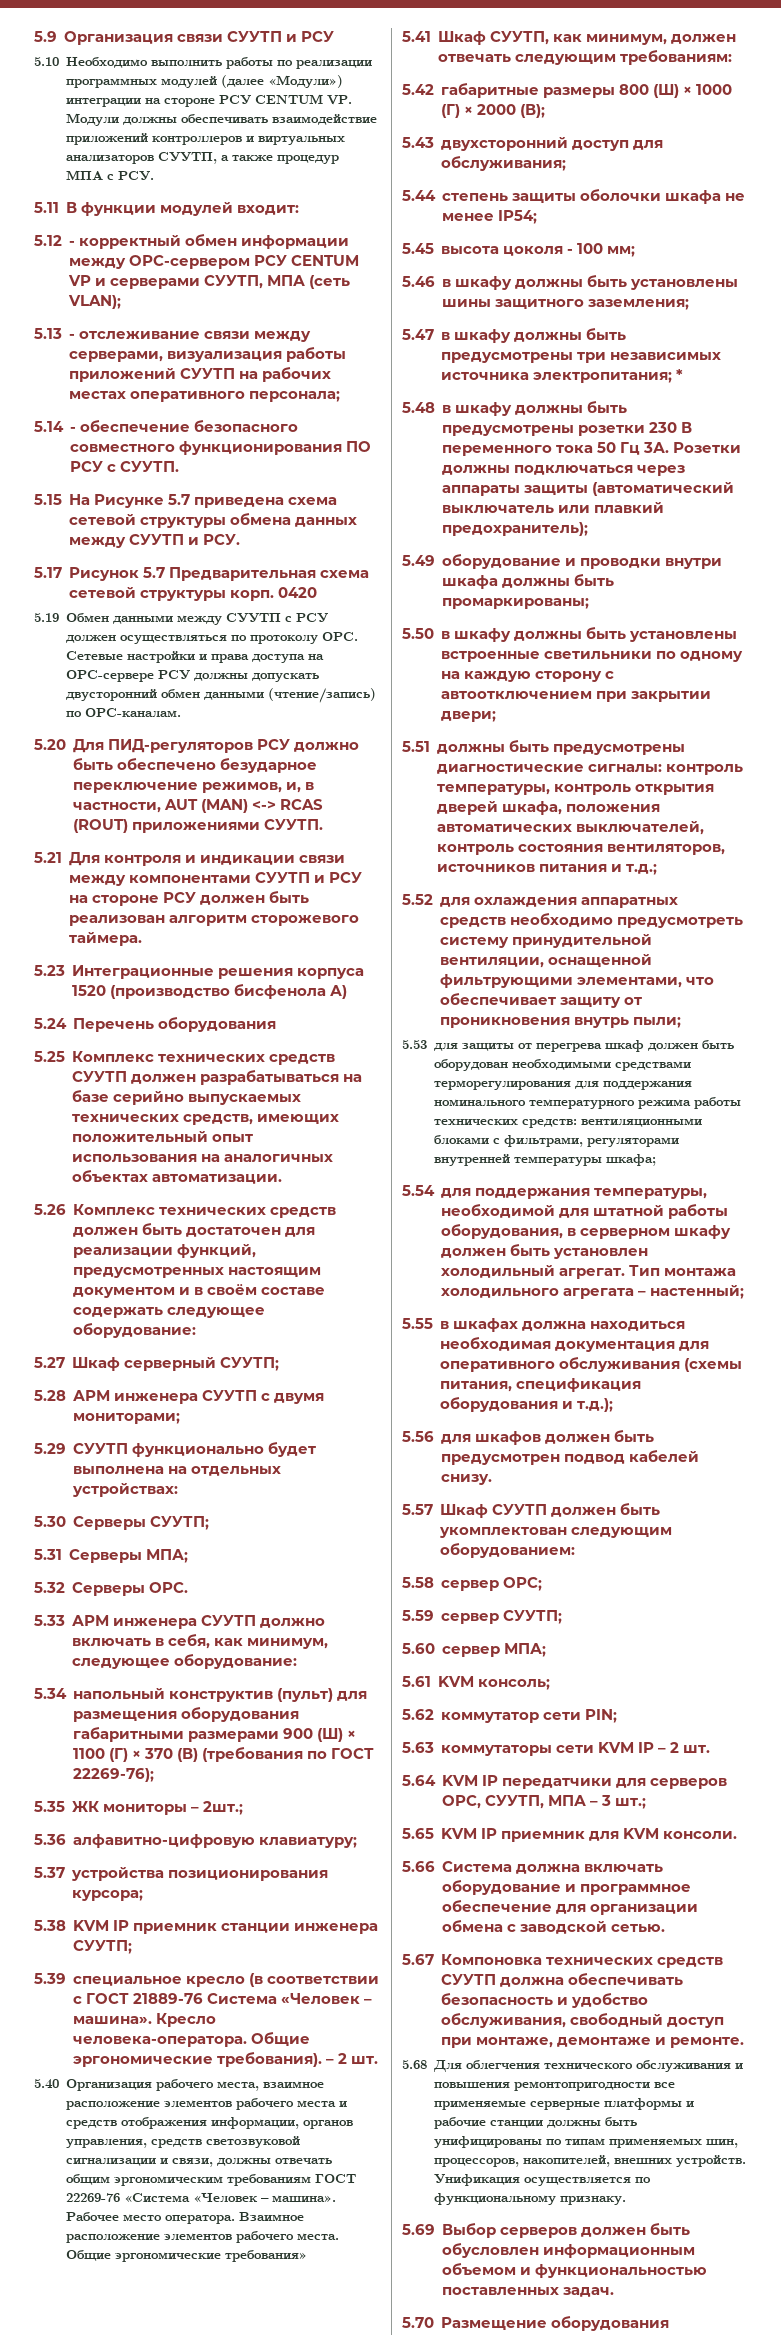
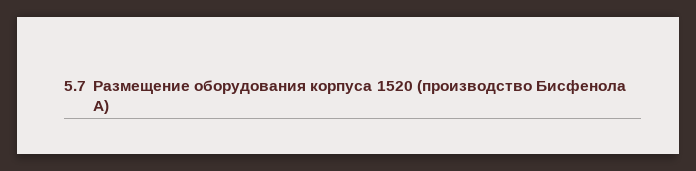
- 5.9 Организация связи СУУТП и РСУ
- 5.10 Необходимо выполнить работы по реализации программных модулей (далее «Модули») интеграции на стороне РСУ CENTUM VP. Модули должны обеспечивать взаимодействие приложений контроллеров и виртуальных анализаторов СУУТП, а также процедур МПА с РСУ.
- 5.11 В функции модулей входит:
- 5.12 - корректный обмен информации между ОРС-сервером РСУ CENTUM VP и серверами СУУТП, МПА (сеть VLAN);
- 5.13 - отслеживание связи между серверами, визуализация работы приложений СУУТП на рабочих местах оперативного персонала;
- 5.14 - обеспечение безопасного совместного функционирования ПО РСУ с СУУТП.
- 5.15 На Рисунке 5.7 приведена схема сетевой структуры обмена данных между СУУТП и РСУ.
- 5.17 Рисунок 5.7 Предварительная схема сетевой структуры корп. 0420
- 5.19 Обмен данными между СУУТП с РСУ должен осуществляться по протоколу OPC. Сетевые настройки и права доступа на ОРС-сервере РСУ должны допускать двусторонний обмен данными (чтение/запись) по OPC-каналам.
- 5.20 Для ПИД-регуляторов РСУ должно быть обеспечено безударное переключение режимов, и, в частности, AUT (MAN) <-> RCAS (ROUT) приложениями СУУТП.
- 5.21 Для контроля и индикации связи между компонентами СУУТП и РСУ на стороне РСУ должен быть реализован алгоритм сторожевого таймера.
- 5.23 Интеграционные решения корпуса 1520 (производство бисфенола А)
+ 5.7 Размещение оборудования корпуса 1520 (производство Бисфенола А)
- 5.24 Перечень оборудования
- 5.25 Комплекс технических средств СУУТП должен разрабатываться на базе серийно выпускаемых технических средств, имеющих положительный опыт использования на аналогичных объектах автоматизации.
- 5.26 Комплекс технических средств должен быть достаточен для реализации функций, предусмотренных настоящим документом и в своём составе содержать следующее оборудование:
- 5.27 Шкаф серверный СУУТП;
- 5.28 АРМ инженера СУУТП с двумя мониторами;
- 5.29 СУУТП функционально будет выполнена на отдельных устройствах:
- 5.30 Серверы СУУТП;
- 5.31 Серверы МПА;
- 5.32 Серверы OPC.
- 5.33 АРМ инженера СУУТП должно включать в себя, как минимум, следующее оборудование:
- 5.34 напольный конструктив (пульт) для размещения оборудования габаритными размерами 900 (Ш) × 1100 (Г) × 370 (В) (требования по ГОСТ 22269-76);
- 5.35 ЖК мониторы – 2шт.;
- 5.36 алфавитно-цифровую клавиатуру;
- 5.37 устройства позиционирования курсора;
- 5.38 KVM IP приемник станции инженера СУУТП;
- 5.39 специальное кресло (в соответствии с ГОСТ 21889-76 Система «Человек – машина». Кресло человека-оператора. Общие эргономические требования). – 2 шт.
- 5.40 Организация рабочего места, взаимное расположение элементов рабочего места и средств отображения информации, органов управления, средств светозвуковой сигнализации и связи, должны отвечать общим эргономическим требованиям ГОСТ 22269-76 «Система «Человек – машина». Рабочее место оператора. Взаимное расположение элементов рабочего места. Общие эргономические требования»
- 5.41 Шкаф СУУТП, как минимум, должен отвечать следующим требованиям:
- 5.42 габаритные размеры 800 (Ш) × 1000 (Г) × 2000 (В);
- 5.43 двухсторонний доступ для обслуживания;
- 5.44 степень защиты оболочки шкафа не менее IP54;
- 5.45 высота цоколя - 100 мм;
- 5.46 в шкафу должны быть установлены шины защитного заземления;
- 5.47 в шкафу должны быть предусмотрены три независимых источника электропитания; *
- 5.48 в шкафу должны быть предусмотрены розетки 230 В переменного тока 50 Гц 3А. Розетки должны подключаться через аппараты защиты (автоматический выключатель или плавкий предохранитель);
- 5.49 оборудование и проводки внутри шкафа должны быть промаркированы;
- 5.50 в шкафу должны быть установлены встроенные светильники по одному на каждую сторону с автоотключением при закрытии двери;
- 5.51 должны быть предусмотрены диагностические сигналы: контроль температуры, контроль открытия дверей шкафа, положения автоматических выключателей, контроль состояния вентиляторов, источников питания и т.д.;
- 5.52 для охлаждения аппаратных средств необходимо предусмотреть систему принудительной вентиляции, оснащенной фильтрующими элементами, что обеспечивает защиту от проникновения внутрь пыли;
- 5.53 для защиты от перегрева шкаф должен быть оборудован необходимыми средствами терморегулирования для поддержания номинального температурного режима работы технических средств: вентиляционными блоками с фильтрами, регуляторами внутренней температуры шкафа;
- 5.54 для поддержания температуры, необходимой для штатной работы оборудования, в серверном шкафу должен быть установлен холодильный агрегат. Тип монтажа холодильного агрегата – настенный;
- 5.55 в шкафах должна находиться необходимая документация для оперативного обслуживания (схемы питания, спецификация оборудования и т.д.);
- 5.56 для шкафов должен быть предусмотрен подвод кабелей снизу.
- 5.57 Шкаф СУУТП должен быть укомплектован следующим оборудованием:
- 5.58 сервер OPC;
- 5.59 сервер СУУТП;
- 5.60 сервер МПА;
- 5.61 KVM консоль;
- 5.62 коммутатор сети PIN;
- 5.63 коммутаторы сети KVM IP – 2 шт.
- 5.64 KVM IP передатчики для серверов OPC, СУУТП, МПА – 3 шт.;
- 5.65 KVM IP приемник для KVM консоли.
- 5.66 Система должна включать оборудование и программное обеспечение для организации обмена с заводской сетью.
- 5.67 Компоновка технических средств СУУТП должна обеспечивать безопасность и удобство обслуживания, свободный доступ при монтаже, демонтаже и ремонте.
- 5.68 Для облегчения технического обслуживания и повышения ремонтопригодности все применяемые серверные платформы и рабочие станции должны быть унифицированы по типам применяемых шин, процессоров, накопителей, внешних устройств. Унификация осуществляется по функциональному признаку.
- 5.69 Выбор серверов должен быть обусловлен информационным объемом и функциональностью поставленных задач.
- 5.70 Размещение оборудования

